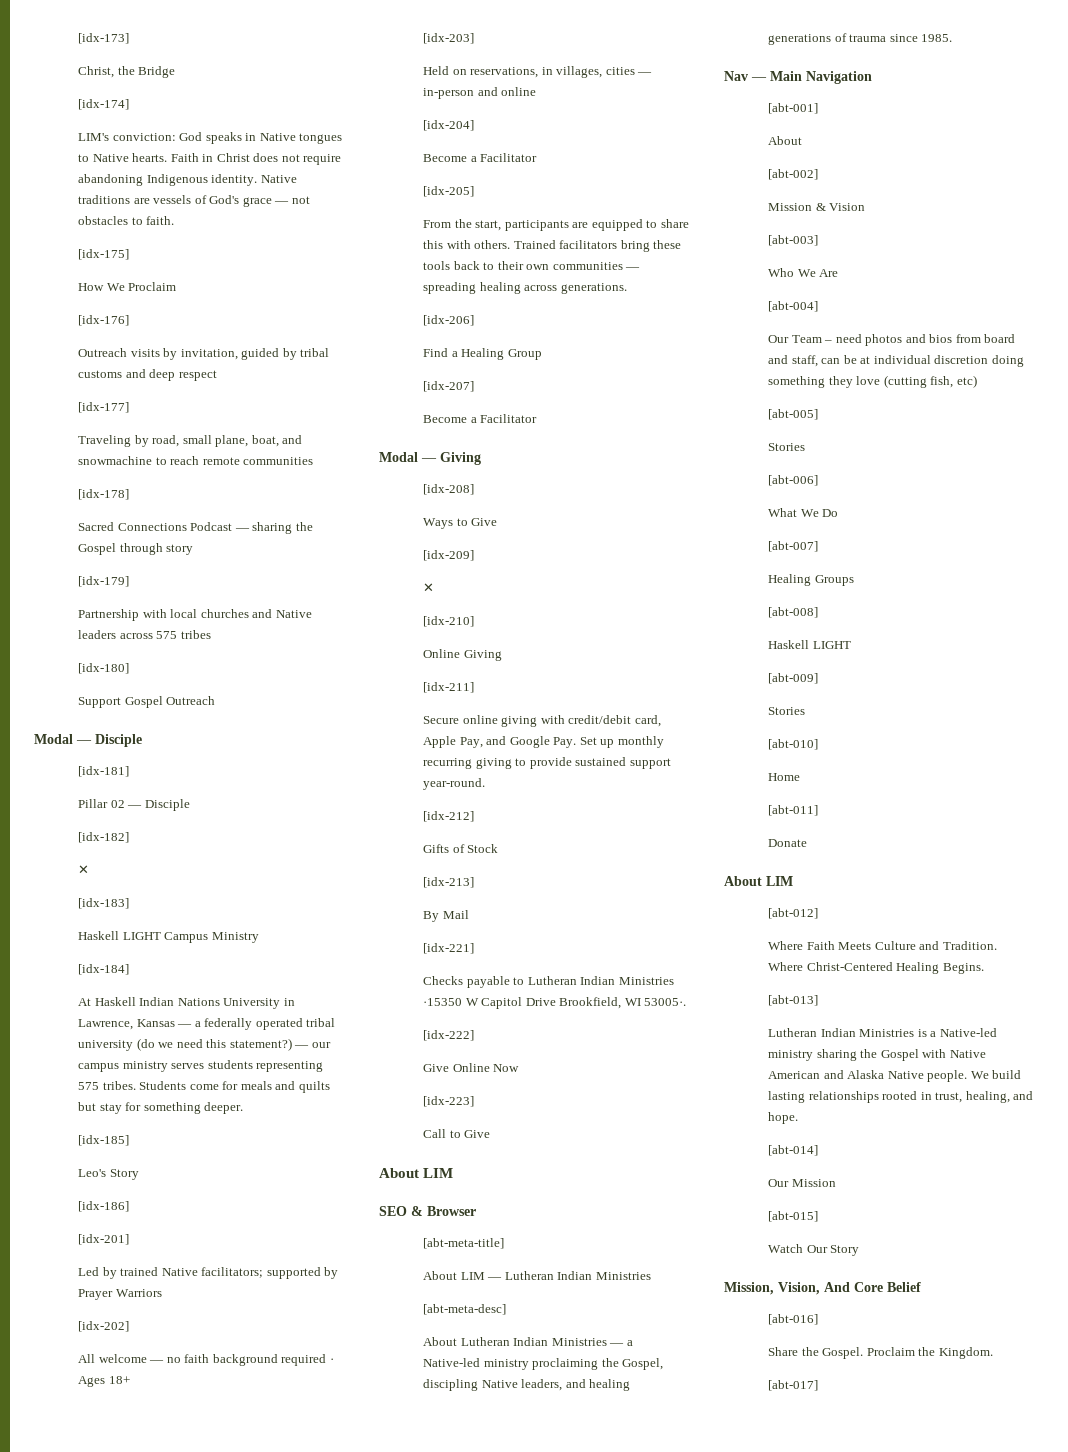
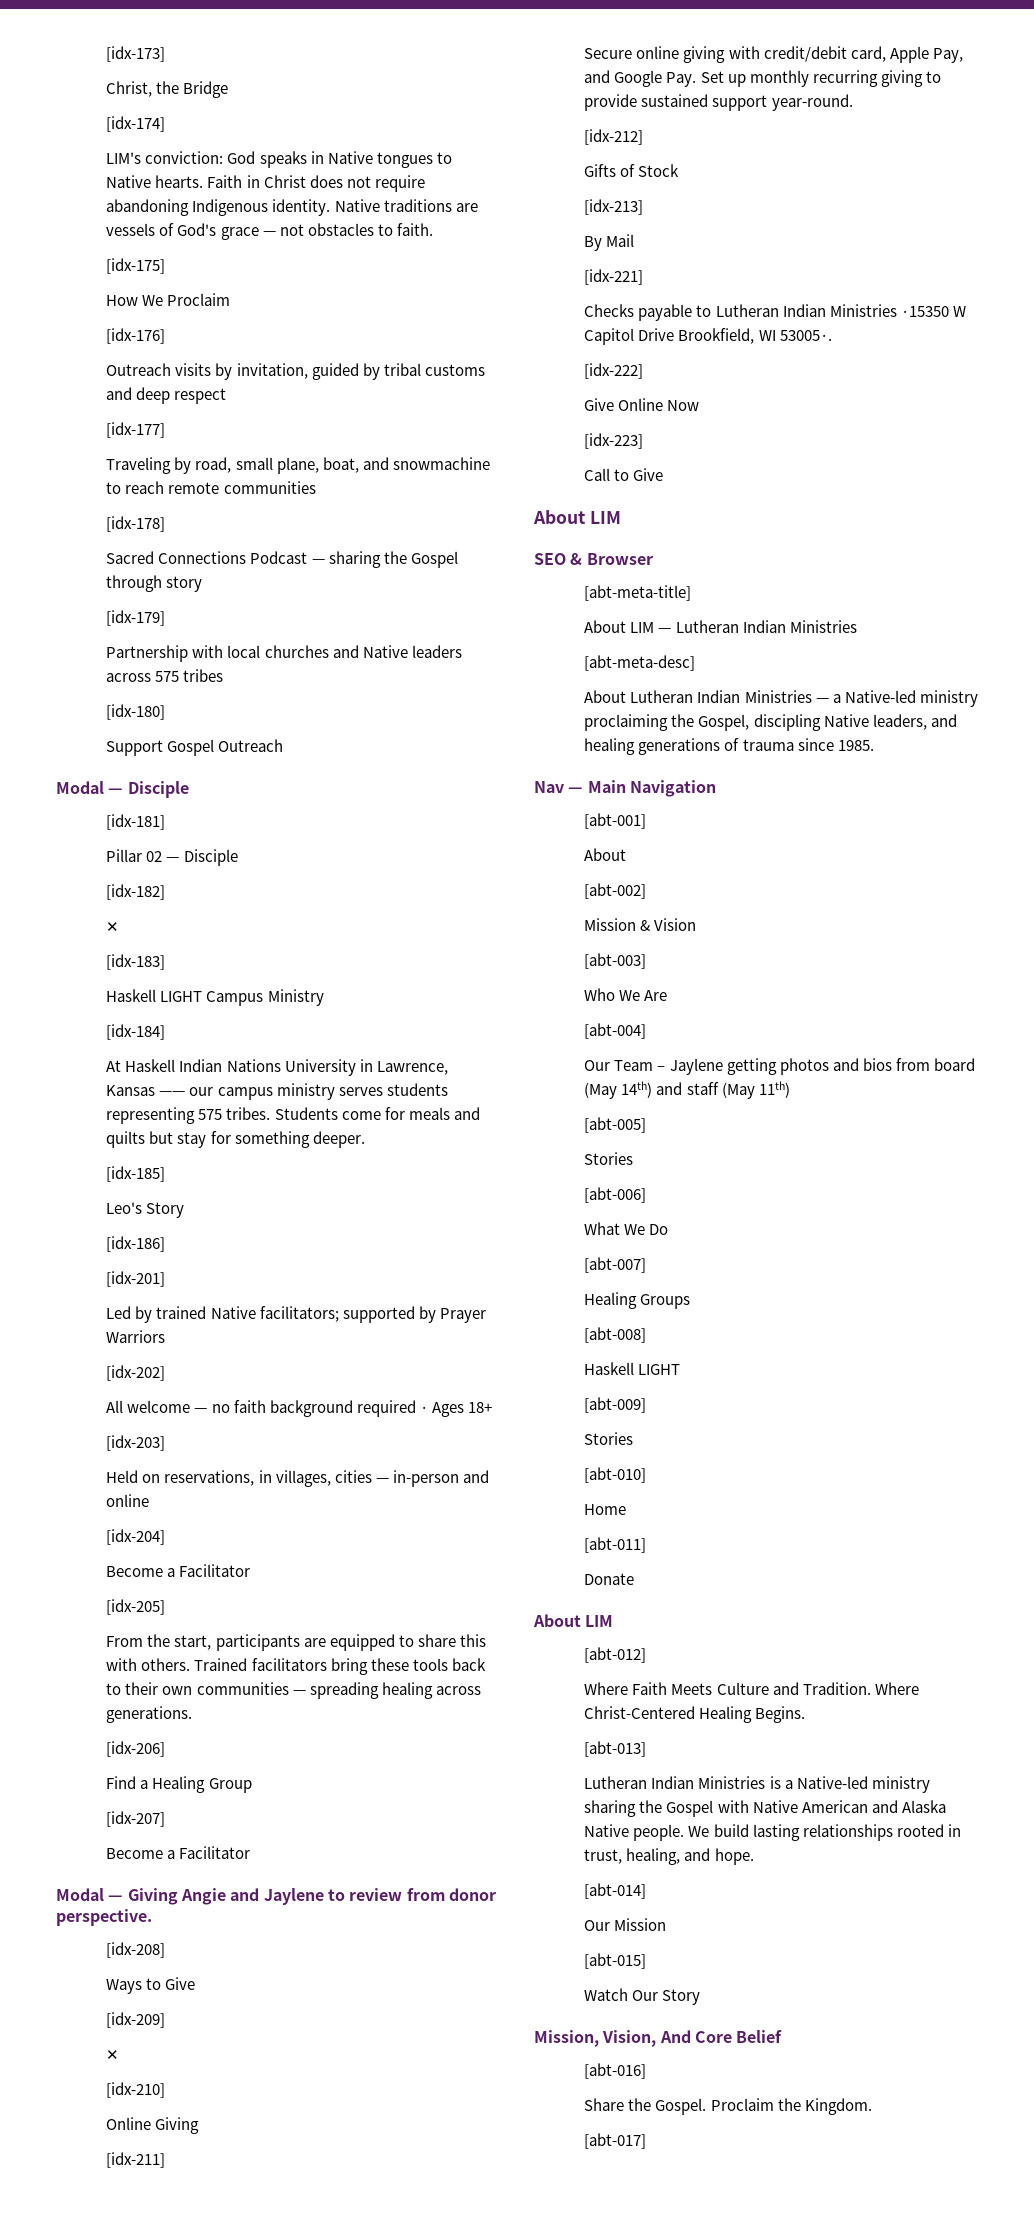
- At Haskell Indian Nations University in Lawrence, Kansas — a federally operated tribal university (do we need this statement?) — our campus ministry serves students representing 575 tribes.
+ At Haskell Indian Nations University in Lawrence, Kansas —— our campus ministry serves students representing 575 tribes.
- Modal — Giving
+ Modal — Giving Angie and Jaylene to review from donor perspective.
- Our Team – need photos and bios from board and staff, can be at individual discretion doing something they love (cutting fish, etc)
+ Our Team – Jaylene getting photos and bios from board (May 14th) and staff (May 11th)

